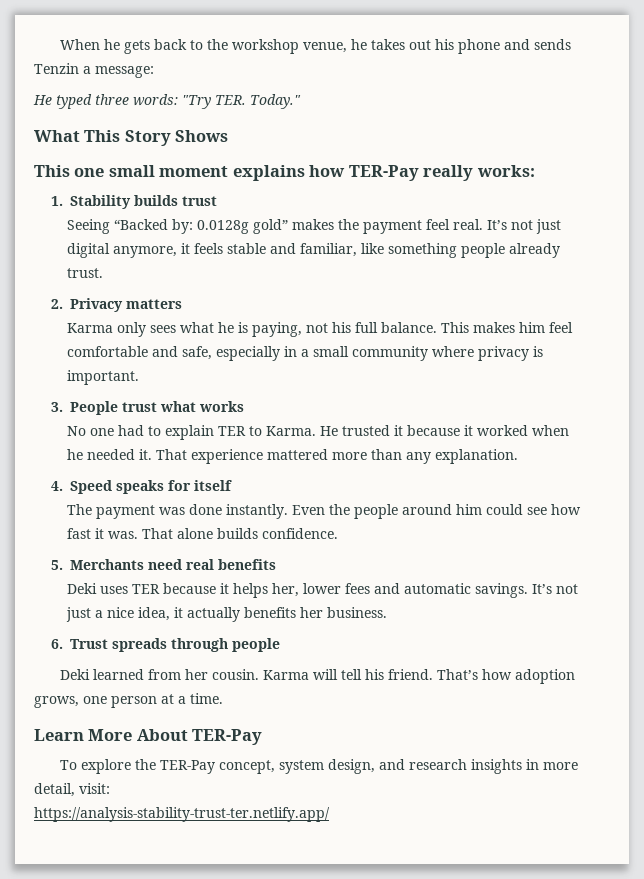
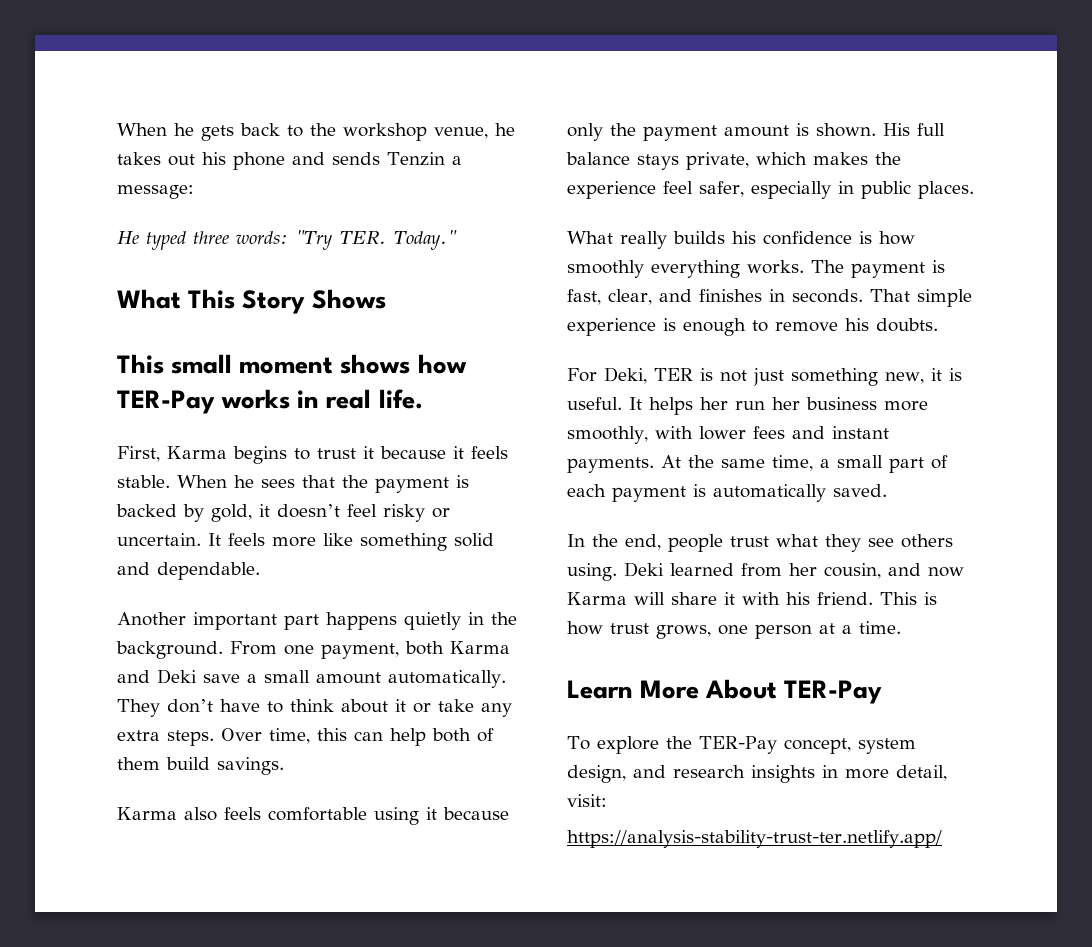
- This one small moment explains how TER-Pay really works:
- 1. Stability builds trust
- Seeing “Backed by: 0.0128g gold” makes the payment feel real. It’s not just digital anymore, it feels stable and familiar, like something people already trust.
- 2. Privacy matters
- Karma only sees what he is paying, not his full balance. This makes him feel comfortable and safe, especially in a small community where privacy is important.
- 3. People trust what works
- No one had to explain TER to Karma. He trusted it because it worked when he needed it. That experience mattered more than any explanation.
- 4. Speed speaks for itself
- The payment was done instantly. Even the people around him could see how fast it was. That alone builds confidence.
- 5. Merchants need real benefits
- Deki uses TER because it helps her, lower fees and automatic savings. It’s not just a nice idea, it actually benefits her business.
- 6. Trust spreads through people
- Deki learned from her cousin. Karma will tell his friend. That’s how adoption grows, one person at a time.
+ This small moment shows how TER-Pay works in real life.
+ First, Karma begins to trust it because it feels stable. When he sees that the payment is backed by gold, it doesn’t feel risky or uncertain. It feels more like something solid and dependable.
+ Another important part happens quietly in the background. From one payment, both Karma and Deki save a small amount automatically. They don’t have to think about it or take any extra steps. Over time, this can help both of them build savings.
+ Karma also feels comfortable using it because only the payment amount is shown. His full balance stays private, which makes the experience feel safer, especially in public places.
+ What really builds his confidence is how smoothly everything works. The payment is fast, clear, and finishes in seconds. That simple experience is enough to remove his doubts.
+ For Deki, TER is not just something new, it is useful. It helps her run her business more smoothly, with lower fees and instant payments. At the same time, a small part of each payment is automatically saved.
+ In the end, people trust what they see others using. Deki learned from her cousin, and now Karma will share it with his friend. This is how trust grows, one person at a time.

